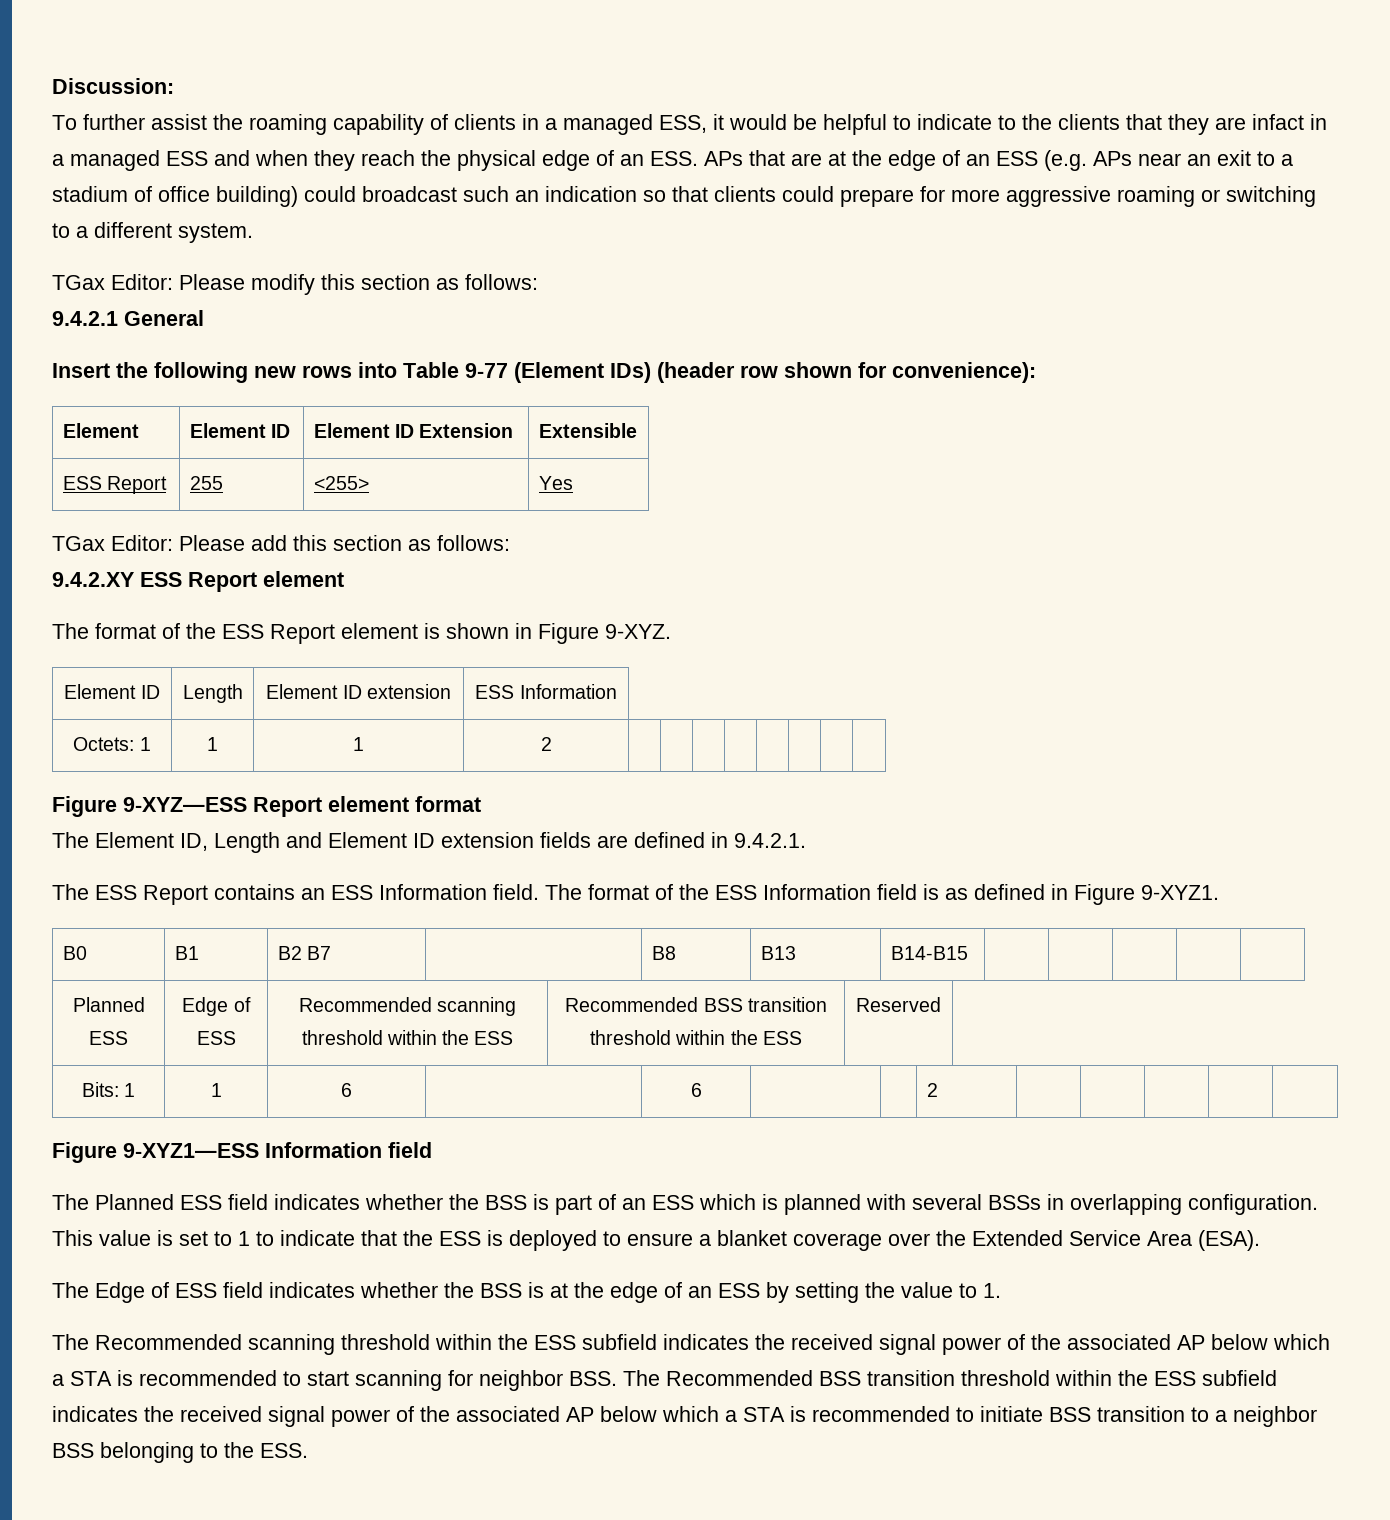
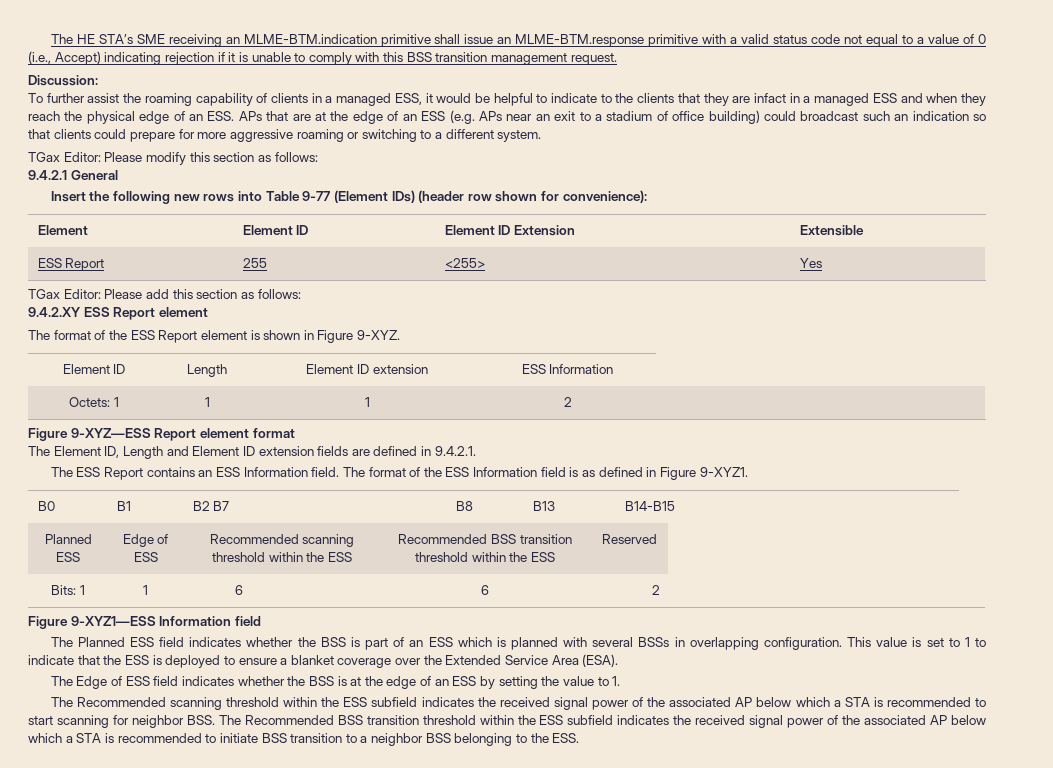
+ The HE STA’s SME receiving an MLME-BTM.indication primitive shall issue an MLME-BTM.response primitive with a valid status code not equal to a value of 0 (i.e., Accept) indicating rejection if it is unable to comply with this BSS transition management request.

